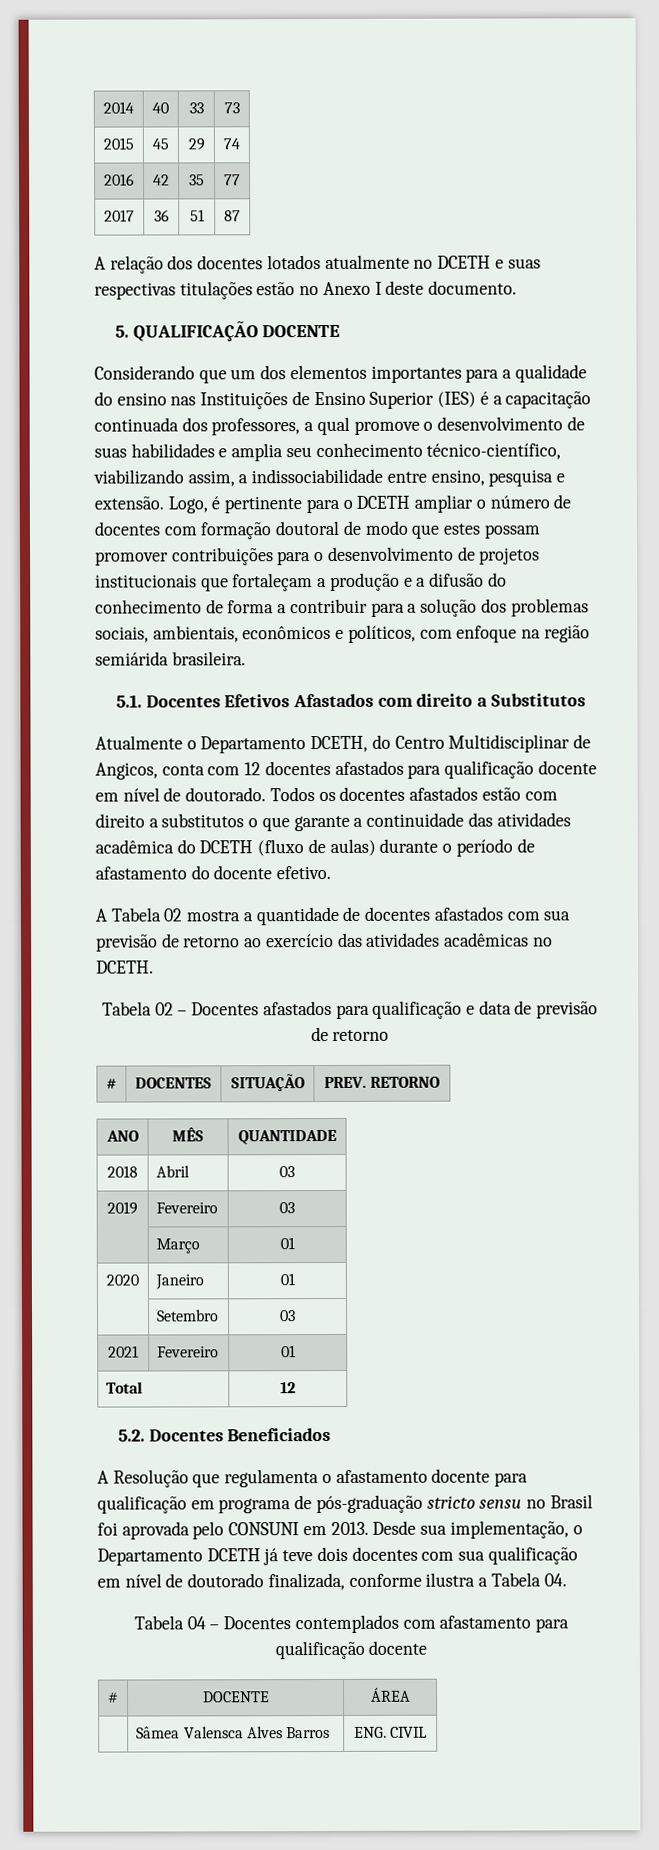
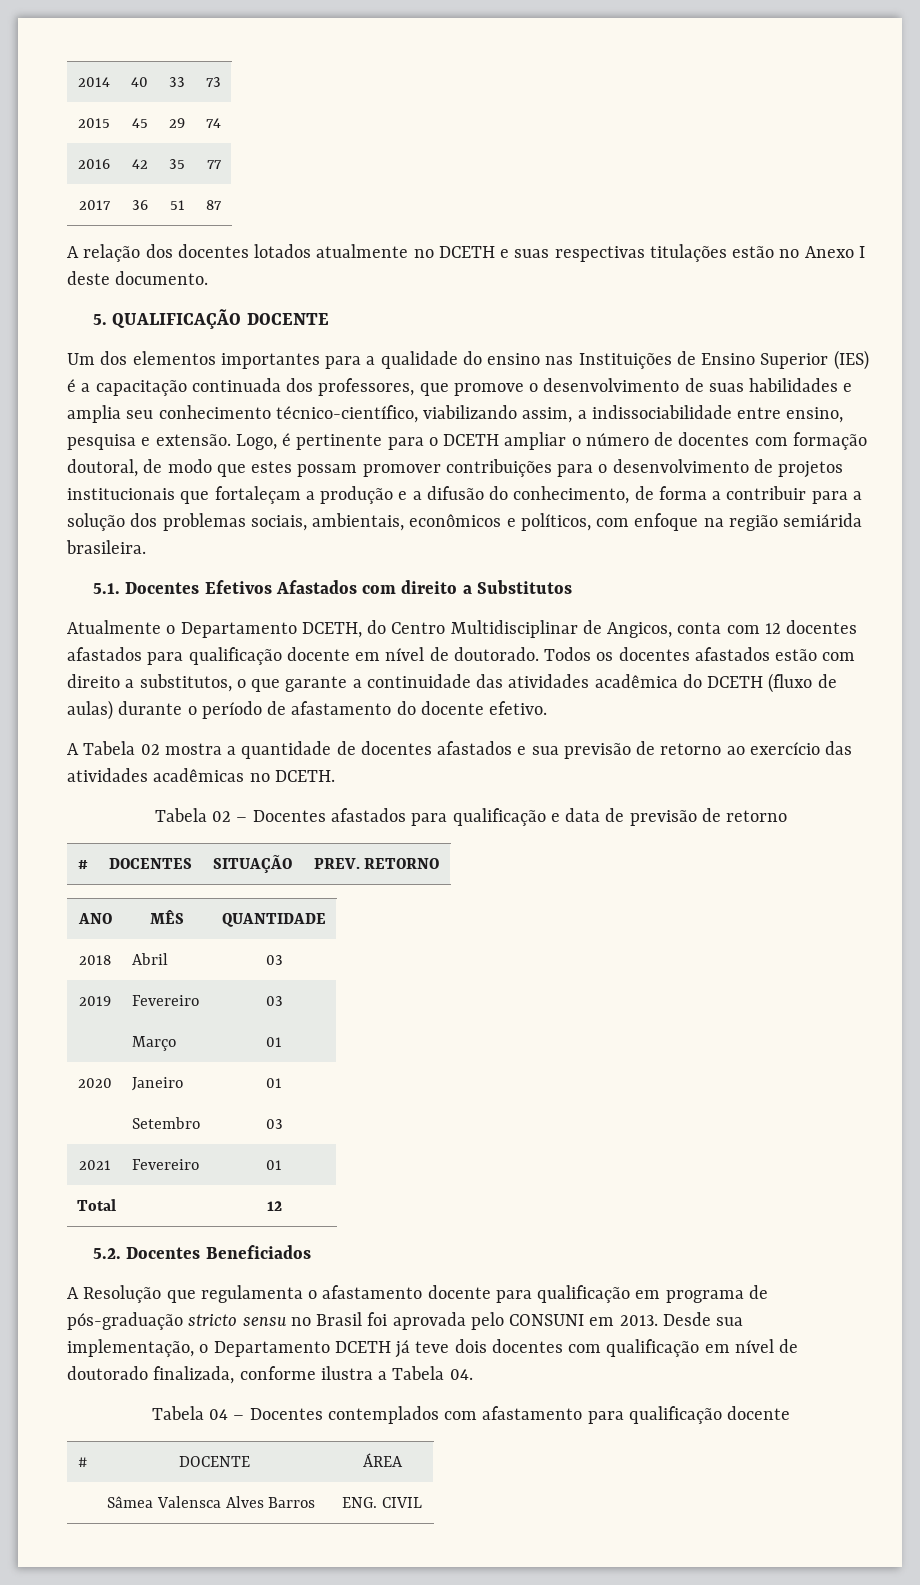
- Considerando que um dos elementos importantes para a qualidade do ensino nas Instituições de Ensino Superior (IES) é a capacitação continuada dos professores, a qual promove o desenvolvimento de suas habilidades e amplia seu conhecimento técnico-científico, viabilizando assim, a indissociabilidade entre ensino, pesquisa e extensão.
+ Um dos elementos importantes para a qualidade do ensino nas Instituições de Ensino Superior (IES) é a capacitação continuada dos professores, que promove o desenvolvimento de suas habilidades e amplia seu conhecimento técnico-científico, viabilizando assim, a indissociabilidade entre ensino, pesquisa e extensão.
- Logo, é pertinente para o DCETH ampliar o número de docentes com formação doutoral de modo que estes possam promover contribuições para o desenvolvimento de projetos institucionais que fortaleçam a produção e a difusão do conhecimento de forma a contribuir para a solução dos problemas sociais, ambientais, econômicos e políticos, com enfoque na região semiárida brasileira.
+ Logo, é pertinente para o DCETH ampliar o número de docentes com formação doutoral, de modo que estes possam promover contribuições para o desenvolvimento de projetos institucionais que fortaleçam a produção e a difusão do conhecimento, de forma a contribuir para a solução dos problemas sociais, ambientais, econômicos e políticos, com enfoque na região semiárida brasileira.
- Todos os docentes afastados estão com direito a substitutos o que garante a continuidade das atividades acadêmica do DCETH (fluxo de aulas) durante o período de afastamento do docente efetivo.
+ Todos os docentes afastados estão com direito a substitutos, o que garante a continuidade das atividades acadêmica do DCETH (fluxo de aulas) durante o período de afastamento do docente efetivo.
- A Tabela 02 mostra a quantidade de docentes afastados com sua previsão de retorno ao exercício das atividades acadêmicas no DCETH.
+ A Tabela 02 mostra a quantidade de docentes afastados e sua previsão de retorno ao exercício das atividades acadêmicas no DCETH.
- Desde sua implementação, o Departamento DCETH já teve dois docentes com sua qualificação em nível de doutorado finalizada, conforme ilustra a Tabela 04.
+ Desde sua implementação, o Departamento DCETH já teve dois docentes com qualificação em nível de doutorado finalizada, conforme ilustra a Tabela 04.

